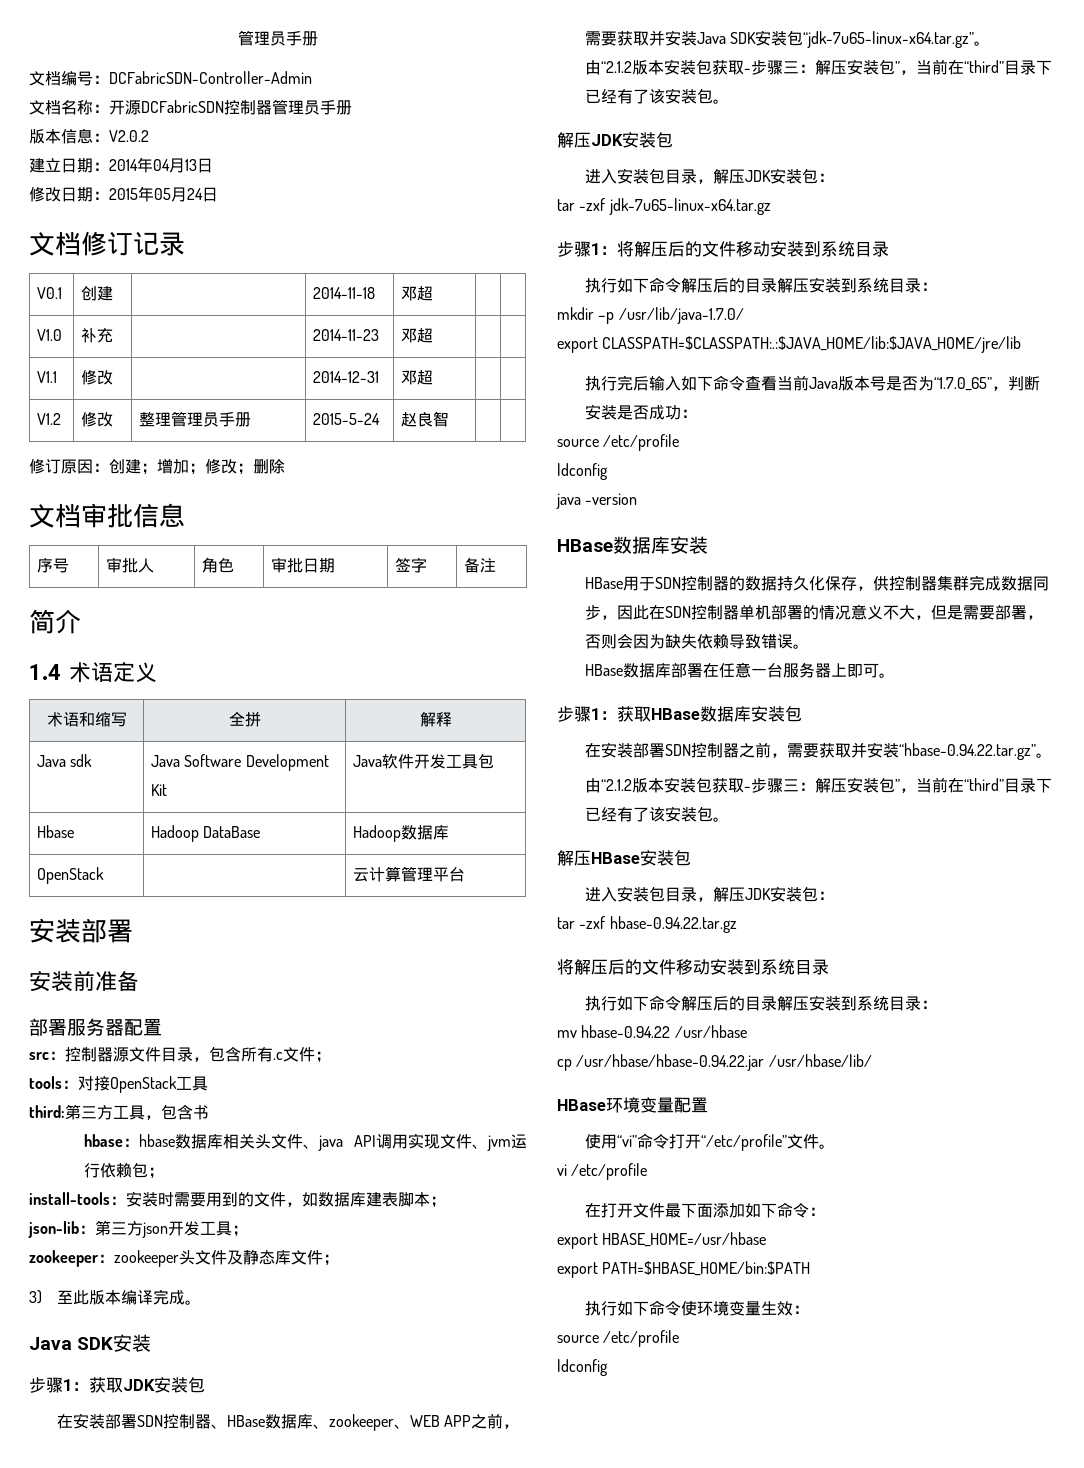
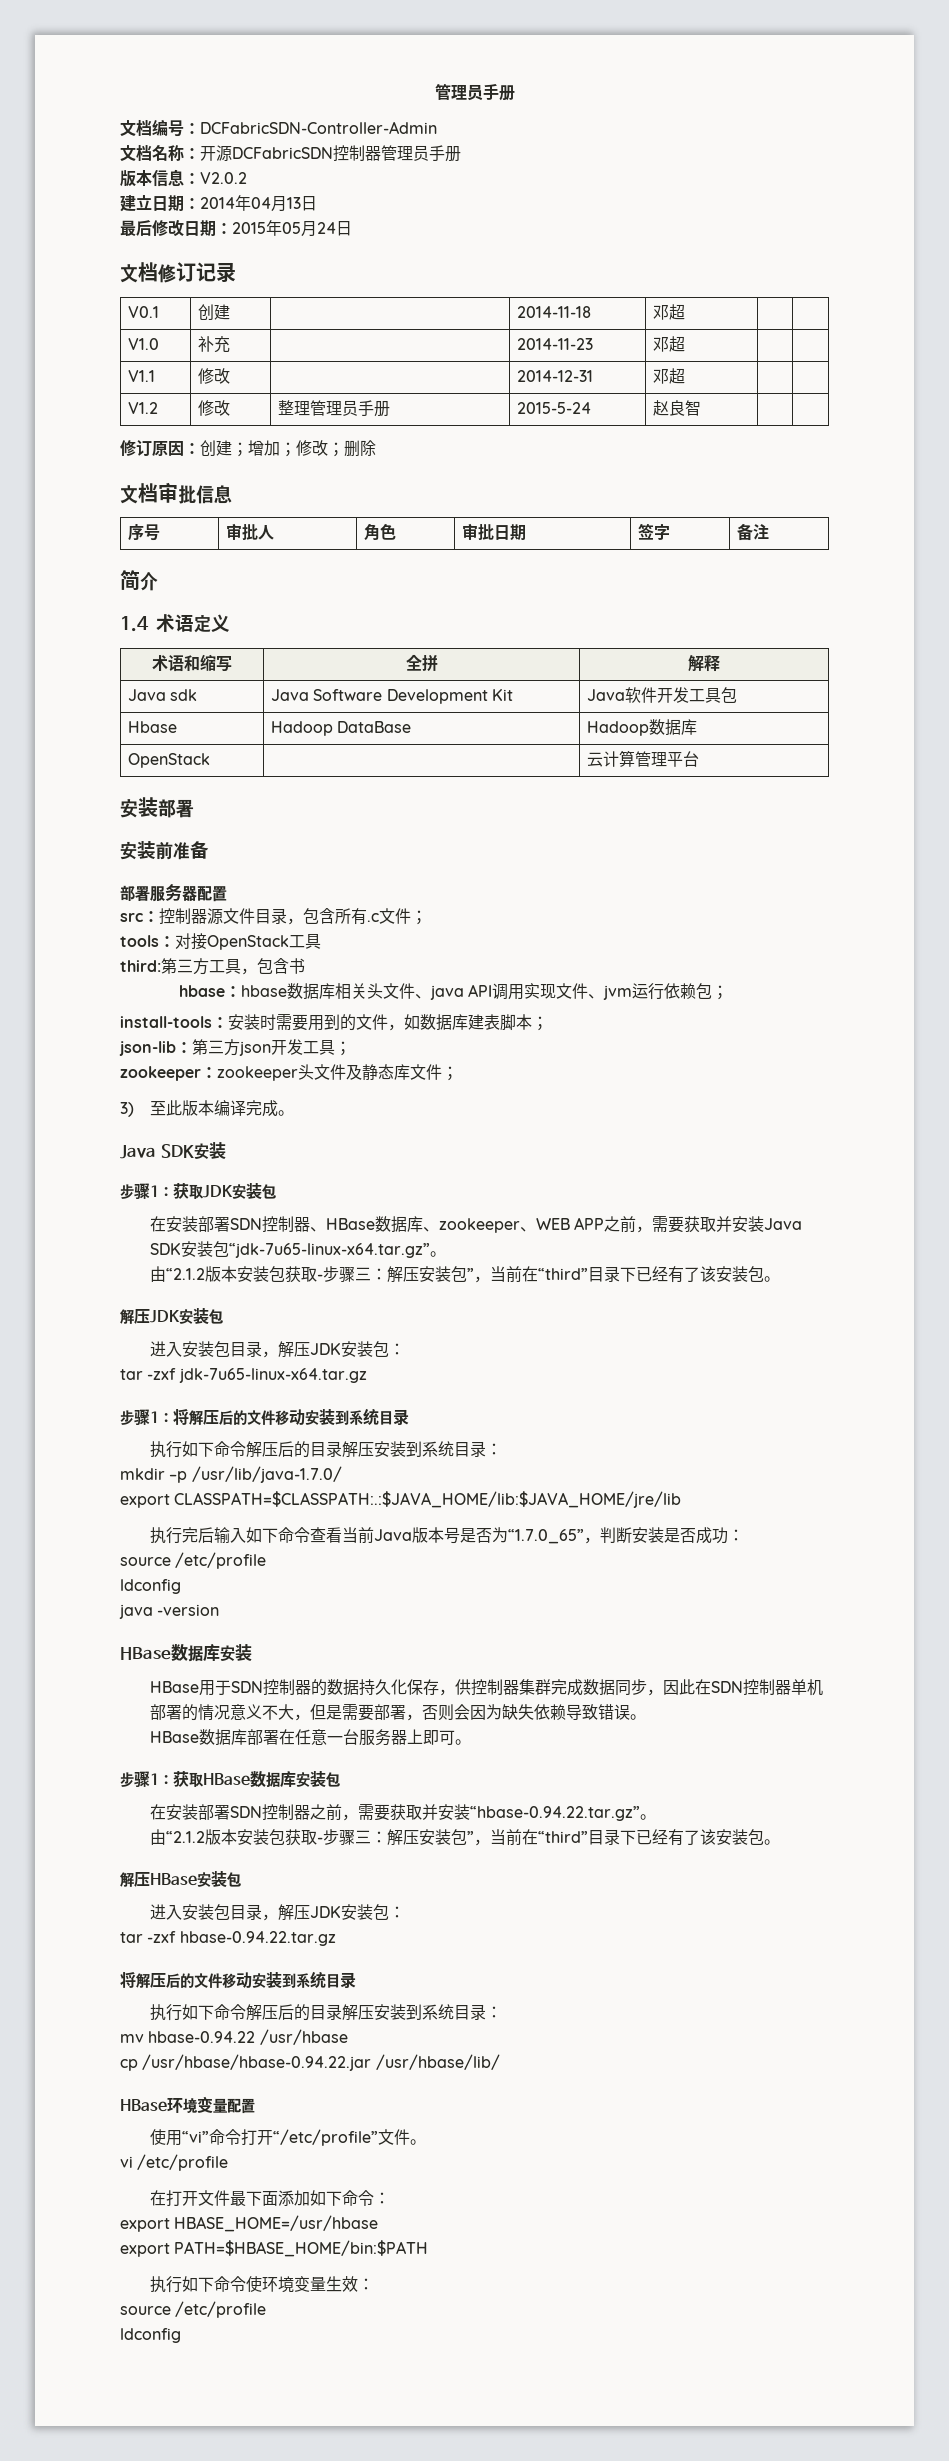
- 修改日期：2015年05月24日
+ 最后修改日期：2015年05月24日

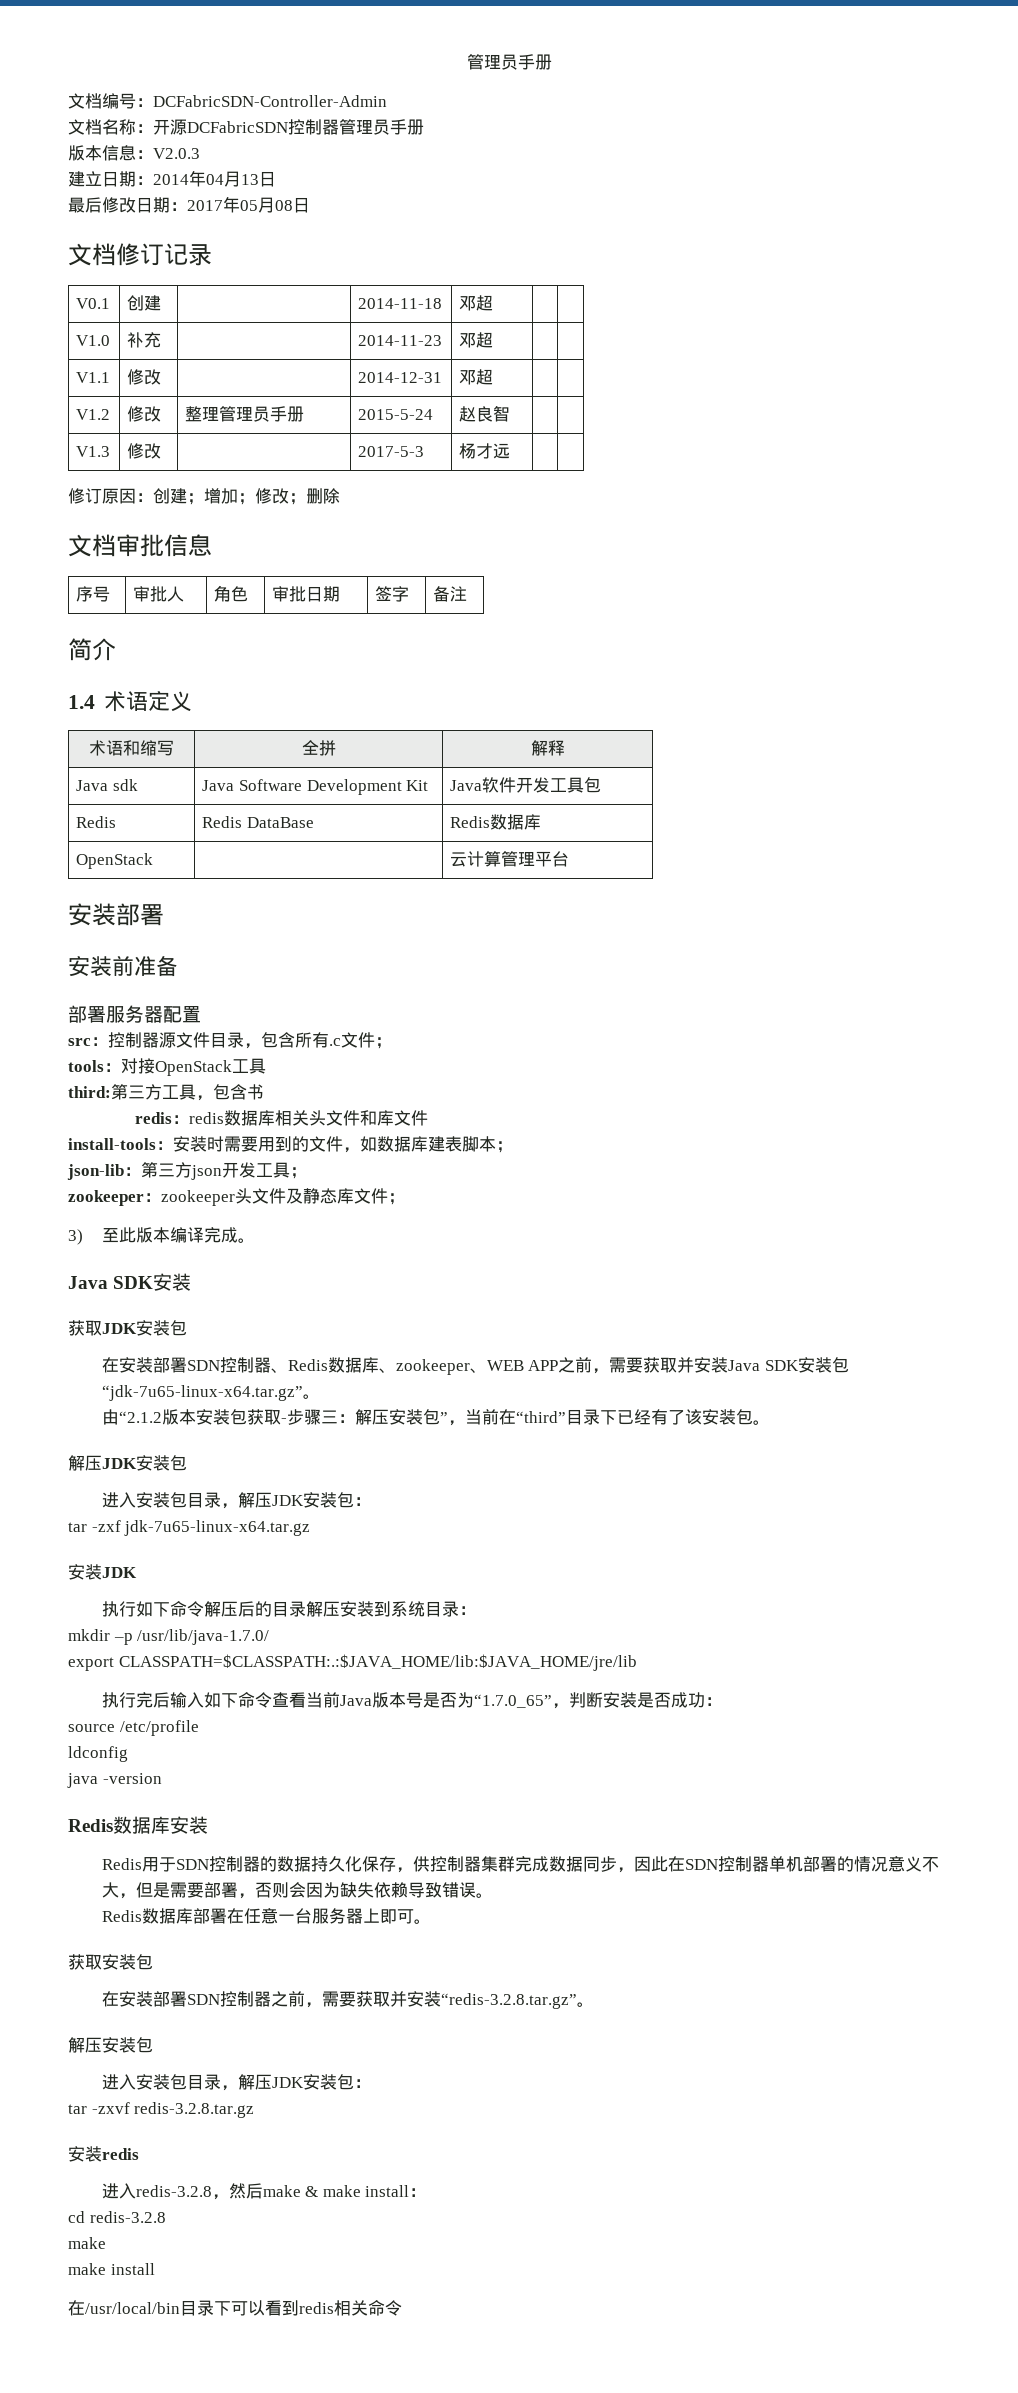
- 版本信息：V2.0.2
+ 版本信息：V2.0.3
- 最后修改日期：2015年05月24日
+ 最后修改日期：2017年05月08日
+ V1.3 | 修改 | | 2017-5-3 | 杨才远 | |
- Hbase | Hadoop DataBase | Hadoop数据库
+ Redis | Redis DataBase | Redis数据库
- hbase：hbase数据库相关头文件、java API调用实现文件、jvm运行依赖包；
+ redis：redis数据库相关头文件和库文件
- 步骤1：获取JDK安装包
+ 获取JDK安装包
- 在安装部署SDN控制器、HBase数据库、zookeeper、WEB APP之前，需要获取并安装Java SDK安装包“jdk-7u65-linux-x64.tar.gz”。
+ 在安装部署SDN控制器、Redis数据库、zookeeper、WEB APP之前，需要获取并安装Java SDK安装包“jdk-7u65-linux-x64.tar.gz”。
- 步骤1：将解压后的文件移动安装到系统目录
+ 安装JDK
  java -version
- HBase数据库安装
+ Redis数据库安装
- HBase用于SDN控制器的数据持久化保存，供控制器集群完成数据同步，因此在SDN控制器单机部署的情况意义不大，但是需要部署，否则会因为缺失依赖导致错误。
+ Redis用于SDN控制器的数据持久化保存，供控制器集群完成数据同步，因此在SDN控制器单机部署的情况意义不大，但是需要部署，否则会因为缺失依赖导致错误。
- HBase数据库部署在任意一台服务器上即可。
+ Redis数据库部署在任意一台服务器上即可。
- 步骤1：获取HBase数据库安装包
+ 获取安装包
- 在安装部署SDN控制器之前，需要获取并安装“hbase-0.94.22.tar.gz”。
- 由“2.1.2版本安装包获取-步骤三：解压安装包”，当前在“third”目录下已经有了该安装包。
- 解压HBase安装包
+ 在安装部署SDN控制器之前，需要获取并安装“redis-3.2.8.tar.gz”。
+ 解压安装包
- tar -zxf hbase-0.94.22.tar.gz
- 将解压后的文件移动安装到系统目录
- 执行如下命令解压后的目录解压安装到系统目录：
- mv hbase-0.94.22 /usr/hbase
- cp /usr/hbase/hbase-0.94.22.jar /usr/hbase/lib/
- HBase环境变量配置
- 使用“vi”命令打开“/etc/profile”文件。
- vi /etc/profile
- 在打开文件最下面添加如下命令：
- export HBASE_HOME=/usr/hbase
- export PATH=$HBASE_HOME/bin:$PATH
- 执行如下命令使环境变量生效：
- source /etc/profile
- ldconfig
+ tar -zxvf redis-3.2.8.tar.gz
+ 安装redis
+ 进入redis-3.2.8，然后make & make install：
+ cd redis-3.2.8
+ make
+ make install
+ 在/usr/local/bin目录下可以看到redis相关命令

